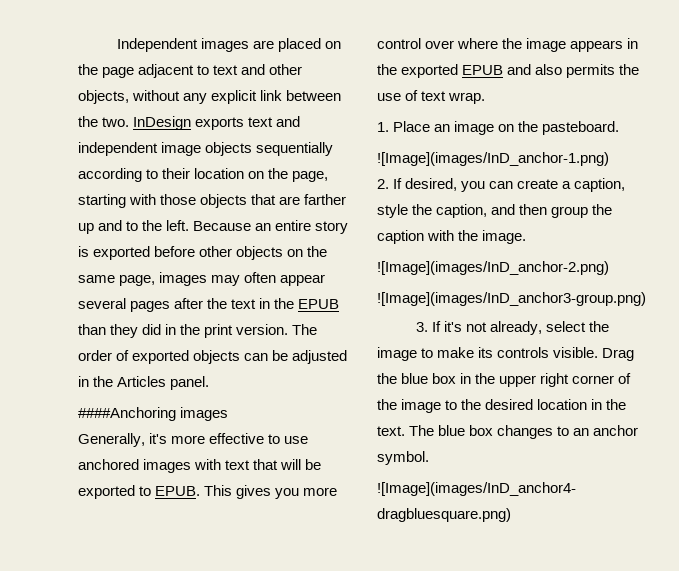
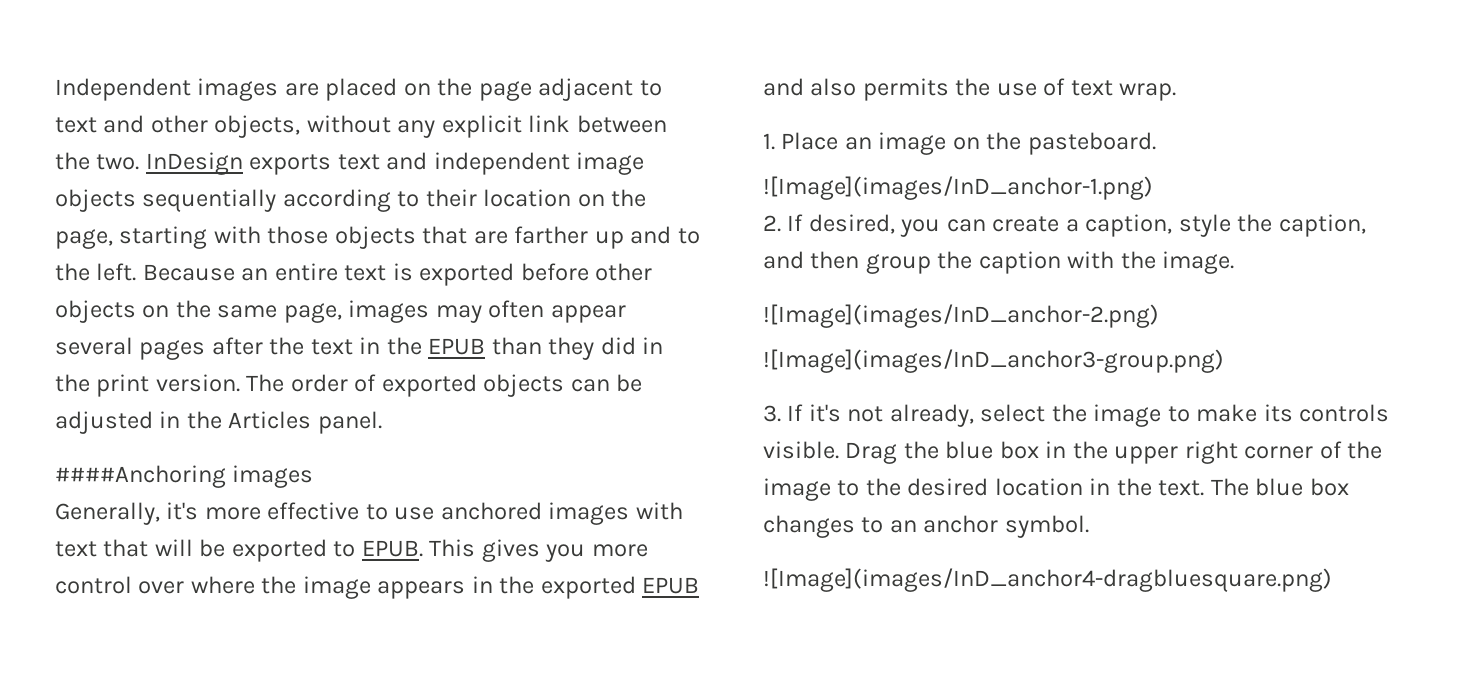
- Because an entire story is exported before other objects on the same page, images may often appear several pages after the text in the EPUB than they did in the print version.
+ Because an entire text is exported before other objects on the same page, images may often appear several pages after the text in the EPUB than they did in the print version.

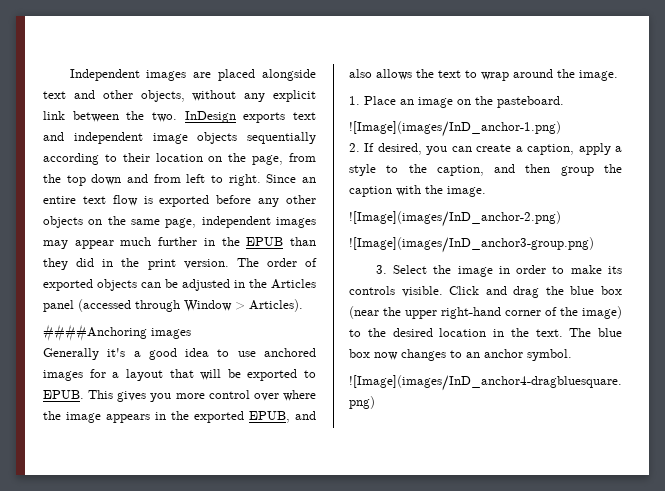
- Independent images are placed on the page adjacent to text and other objects, without any explicit link between the two.
+ Independent images are placed alongside text and other objects, without any explicit link between the two.
- InDesign exports text and independent image objects sequentially according to their location on the page, starting with those objects that are farther up and to the left. Because an entire text is exported before other objects on the same page, images may often appear several pages after the text in the EPUB than they did in the print version.
+ InDesign exports text and independent image objects sequentially according to their location on the page, from the top down and from left to right. Since an entire text flow is exported before any other objects on the same page, independent images may appear much further in the EPUB than they did in the print version.
- The order of exported objects can be adjusted in the Articles panel.
+ The order of exported objects can be adjusted in the Articles panel (accessed through Window > Articles).
  ####Anchoring images
- Generally, it's more effective to use anchored images with text that will be exported to EPUB.
+ Generally it's a good idea to use anchored images for a layout that will be exported to EPUB.
- This gives you more control over where the image appears in the exported EPUB and also permits the use of text wrap.
+ This gives you more control over where the image appears in the exported EPUB, and also allows the text to wrap around the image.
- 2. If desired, you can create a caption, style the caption, and then group the caption with the image.
+ 2. If desired, you can create a caption, apply a style to the caption, and then group the caption with the image.
- 3. If it's not already, select the image to make its controls visible.
+ 3. Select the image in order to make its controls visible.
- Drag the blue box in the upper right corner of the image to the desired location in the text.
+ Click and drag the blue box (near the upper right-hand corner of the image) to the desired location in the text.
- The blue box changes to an anchor symbol.
+ The blue box now changes to an anchor symbol.

